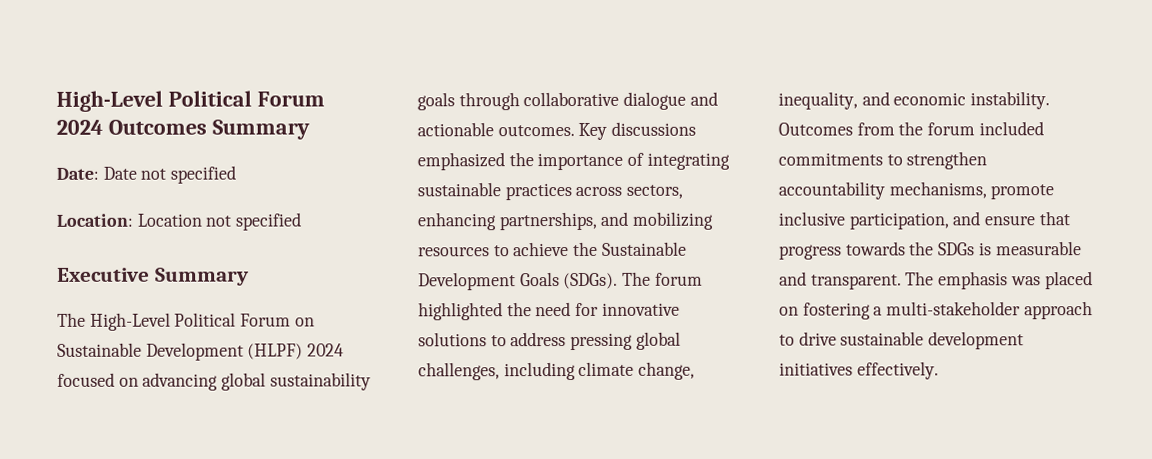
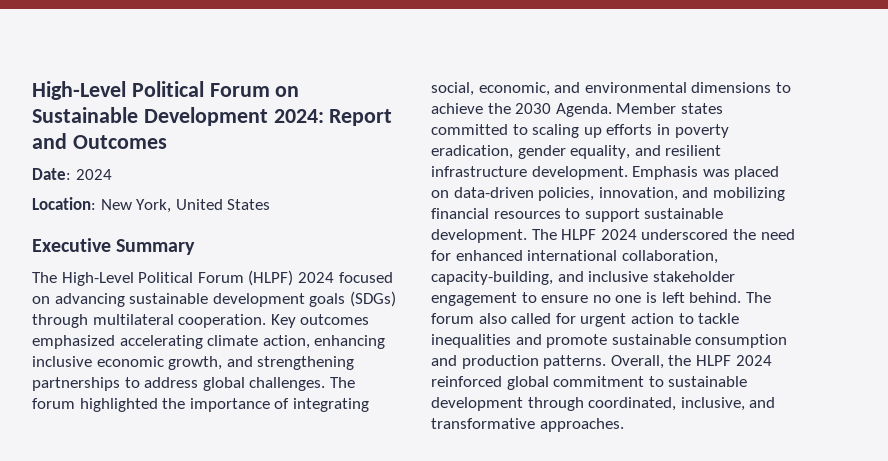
- High-Level Political Forum 2024 Outcomes Summary
+ High-Level Political Forum on Sustainable Development 2024: Report and Outcomes
- Date: Date not specified
- Location: Location not specified
+ Date: 2024
+ Location: New York, United States
- The High-Level Political Forum on Sustainable Development (HLPF) 2024 focused on advancing global sustainability goals through collaborative dialogue and actionable outcomes. Key discussions emphasized the importance of integrating sustainable practices across sectors, enhancing partnerships, and mobilizing resources to achieve the Sustainable Development Goals (SDGs). The forum highlighted the need for innovative solutions to address pressing global challenges, including climate change, inequality, and economic instability. Outcomes from the forum included commitments to strengthen accountability mechanisms, promote inclusive participation, and ensure that progress towards the SDGs is measurable and transparent. The emphasis was placed on fostering a multi-stakeholder approach to drive sustainable development initiatives effectively.
+ The High-Level Political Forum (HLPF) 2024 focused on advancing sustainable development goals (SDGs) through multilateral cooperation. Key outcomes emphasized accelerating climate action, enhancing inclusive economic growth, and strengthening partnerships to address global challenges. The forum highlighted the importance of integrating social, economic, and environmental dimensions to achieve the 2030 Agenda. Member states committed to scaling up efforts in poverty eradication, gender equality, and resilient infrastructure development. Emphasis was placed on data-driven policies, innovation, and mobilizing financial resources to support sustainable development. The HLPF 2024 underscored the need for enhanced international collaboration, capacity-building, and inclusive stakeholder engagement to ensure no one is left behind. The forum also called for urgent action to tackle inequalities and promote sustainable consumption and production patterns. Overall, the HLPF 2024 reinforced global commitment to sustainable development through coordinated, inclusive, and transformative approaches.

